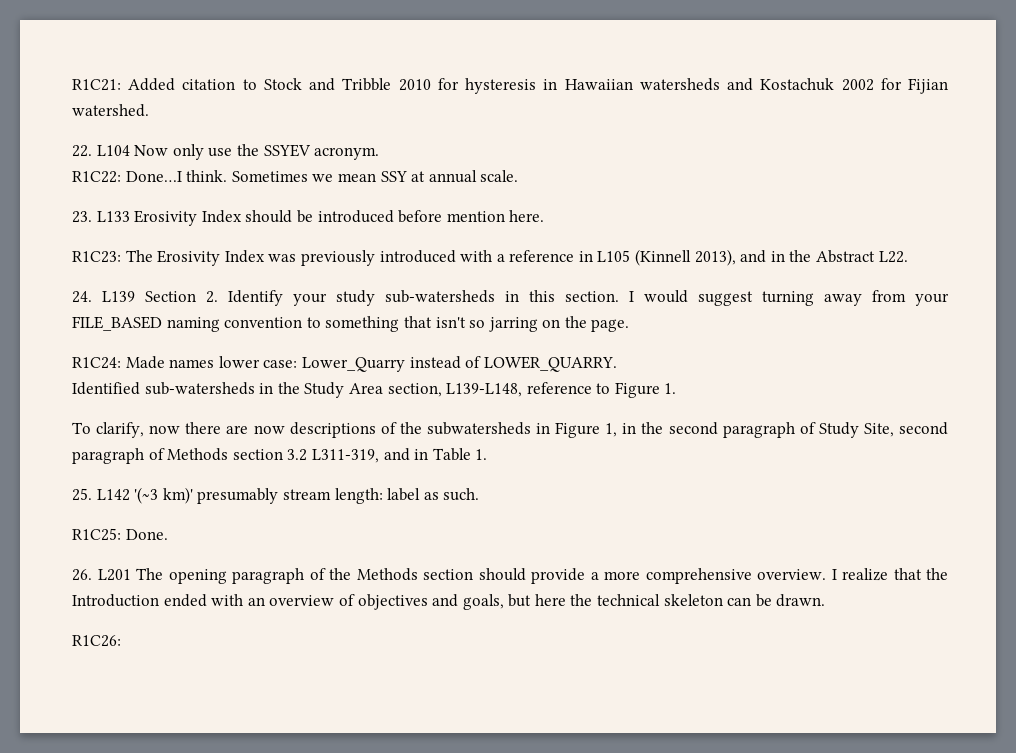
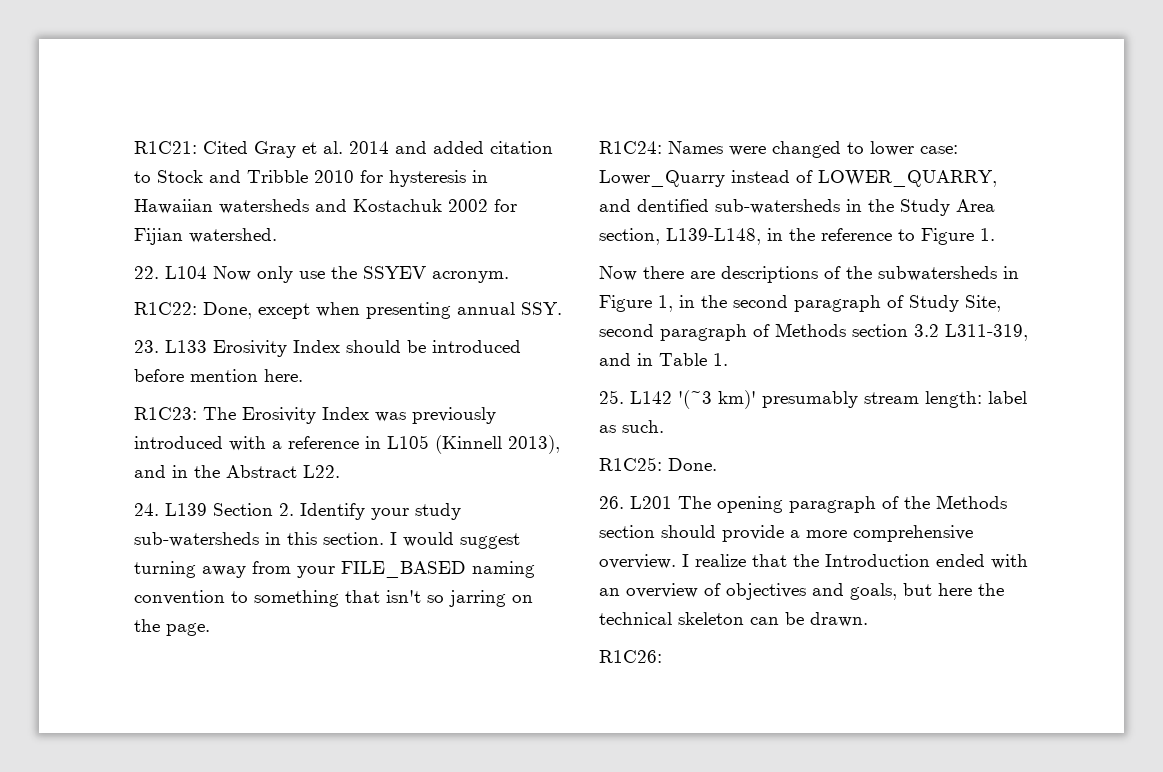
- R1C21: Added citation to Stock and Tribble 2010 for hysteresis in Hawaiian watersheds and Kostachuk 2002 for Fijian watershed.
+ R1C21: Cited Gray et al. 2014 and added citation to Stock and Tribble 2010 for hysteresis in Hawaiian watersheds and Kostachuk 2002 for Fijian watershed.
- R1C22: Done…I think. Sometimes we mean SSY at annual scale.
+ R1C22: Done, except when presenting annual SSY.
- R1C24: Made names lower case: Lower_Quarry instead of LOWER_QUARRY.
- Identified sub-watersheds in the Study Area section, L139-L148, reference to Figure 1.
+ R1C24: Names were changed to lower case: Lower_Quarry instead of LOWER_QUARRY, and dentified sub-watersheds in the Study Area section, L139-L148, in the reference to Figure 1.
- To clarify, now there are now descriptions of the subwatersheds in Figure 1, in the second paragraph of Study Site, second paragraph of Methods section 3.2 L311-319, and in Table 1.
+ Now there are descriptions of the subwatersheds in Figure 1, in the second paragraph of Study Site, second paragraph of Methods section 3.2 L311-319, and in Table 1.

